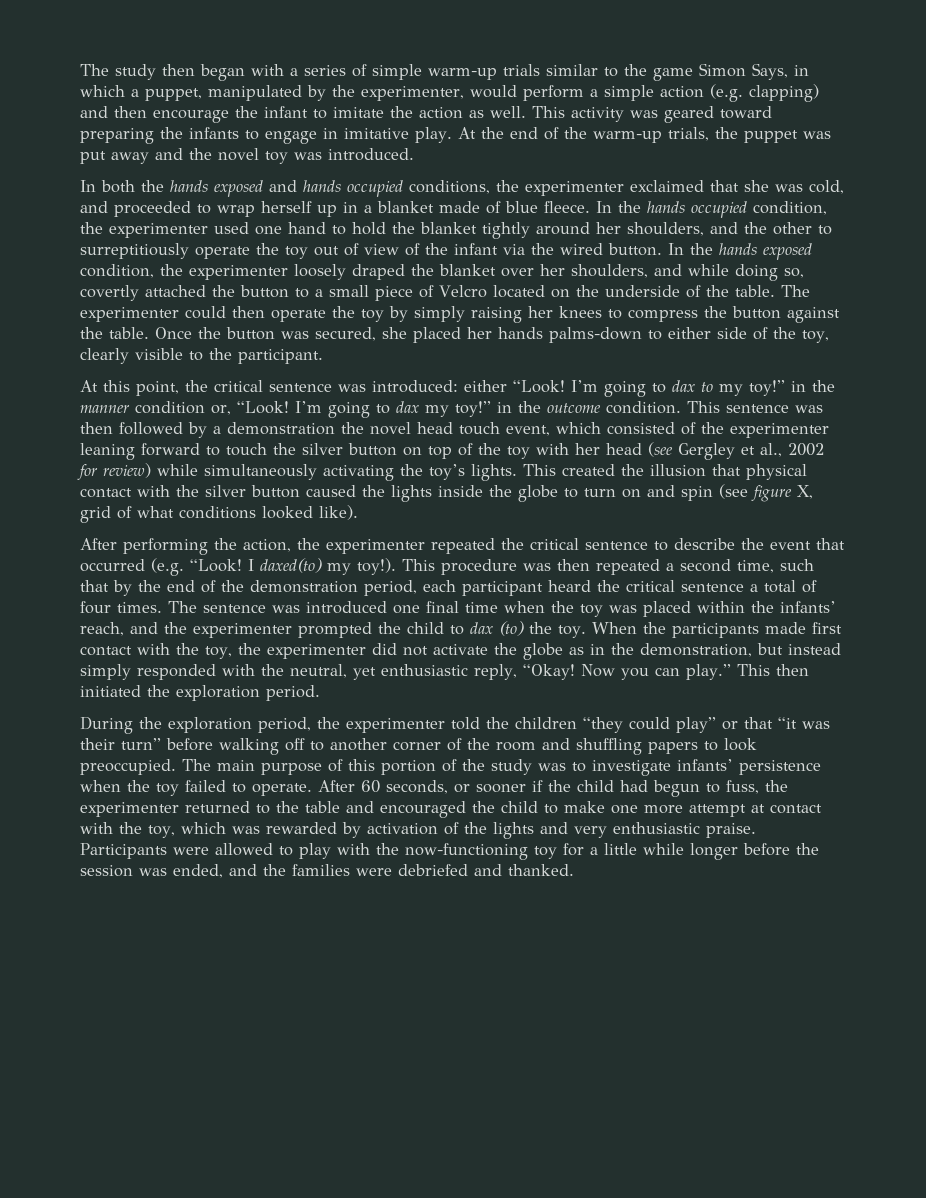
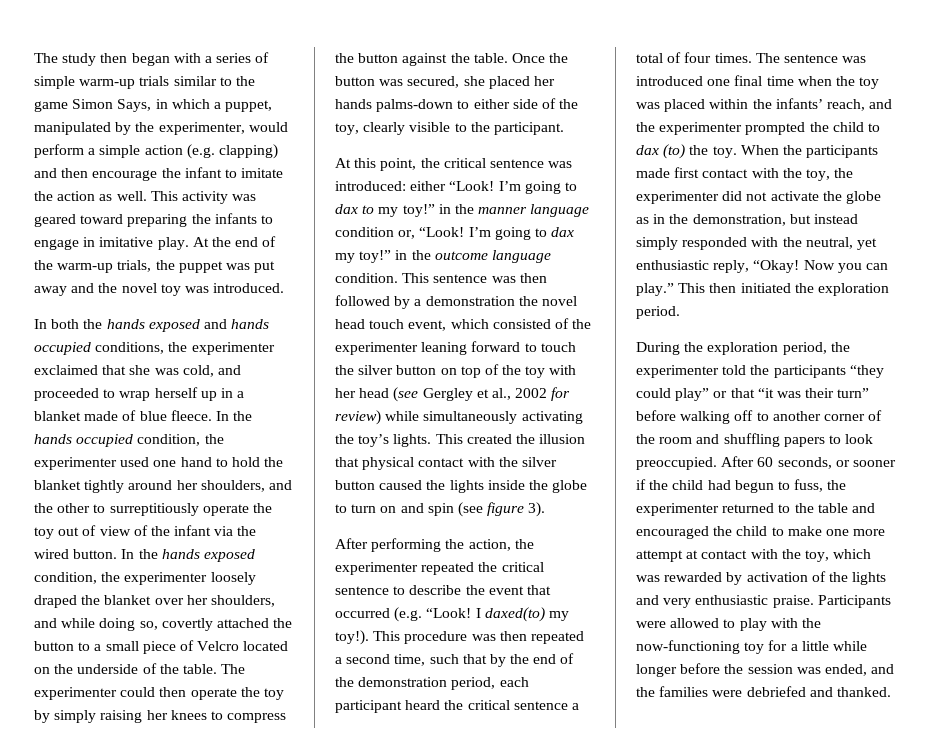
- I’m going to dax to my toy!” in the manner condition or, “Look!
+ I’m going to dax to my toy!” in the manner language condition or, “Look!
- I’m going to dax my toy!” in the outcome condition.
+ I’m going to dax my toy!” in the outcome language condition.
- This created the illusion that physical contact with the silver button caused the lights inside the globe to turn on and spin (see figure X, grid of what conditions looked like).
+ This created the illusion that physical contact with the silver button caused the lights inside the globe to turn on and spin (see figure 3).
- During the exploration period, the experimenter told the children “they could play” or that “it was their turn” before walking off to another corner of the room and shuffling papers to look preoccupied.
+ During the exploration period, the experimenter told the participants “they could play” or that “it was their turn” before walking off to another corner of the room and shuffling papers to look preoccupied.
- The main purpose of this portion of the study was to investigate infants’ persistence when the toy failed to operate.

